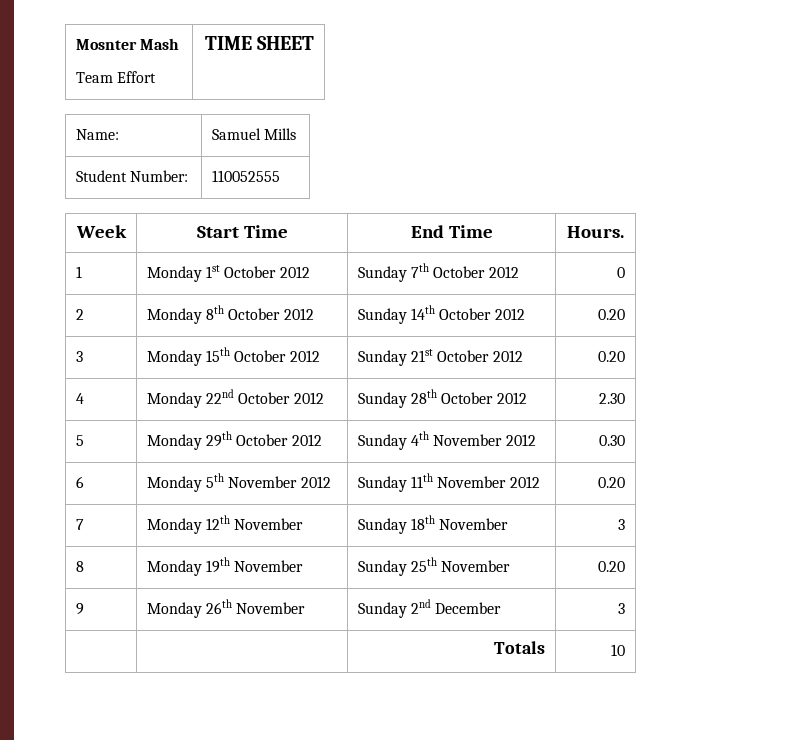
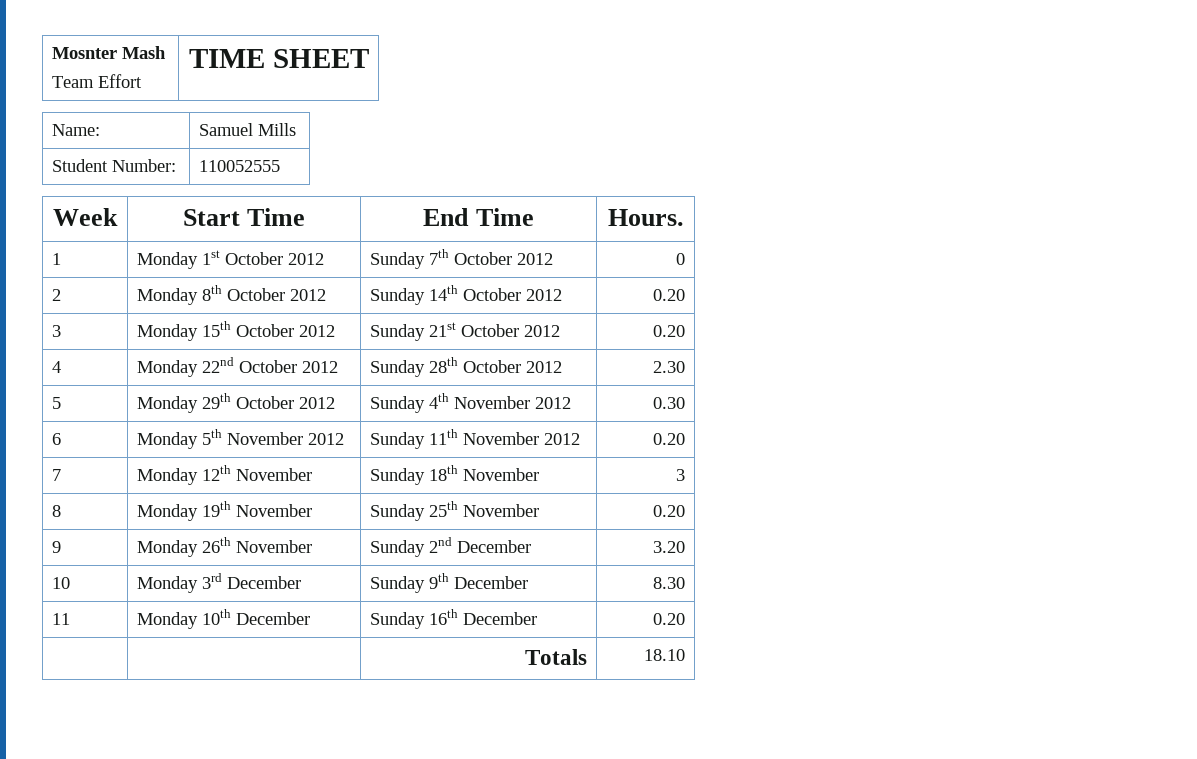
- 9 | Monday 26th November | Sunday 2nd December | 3
+ 9 | Monday 26th November | Sunday 2nd December | 3.20
+ 10 | Monday 3rd December | Sunday 9th December | 8.30
+ 11 | Monday 10th December | Sunday 16th December | 0.20
- | | Totals | 10
+ | | Totals | 18.10

